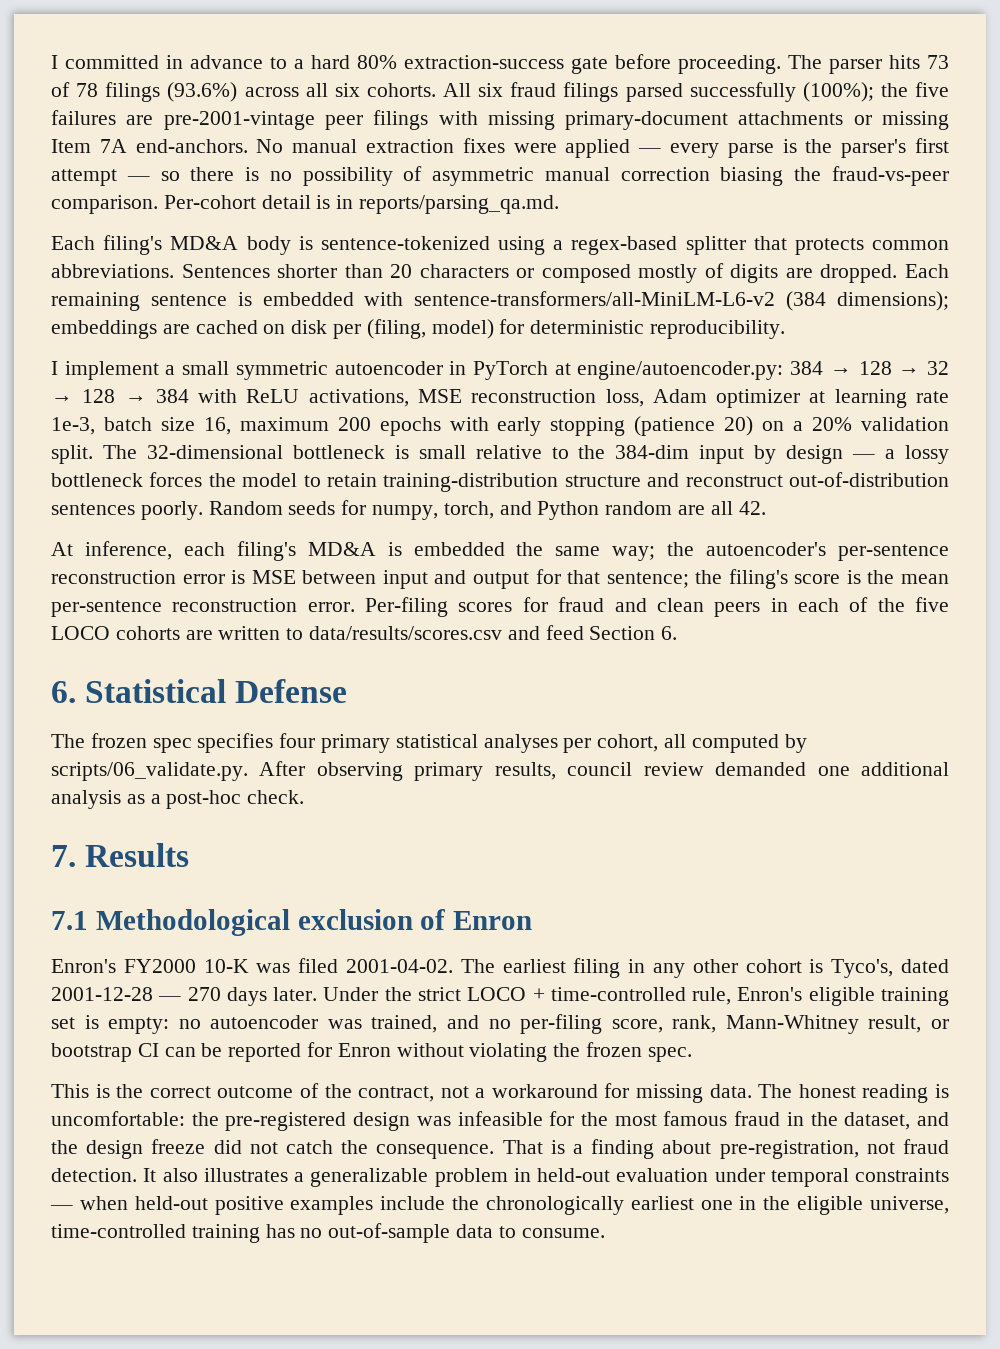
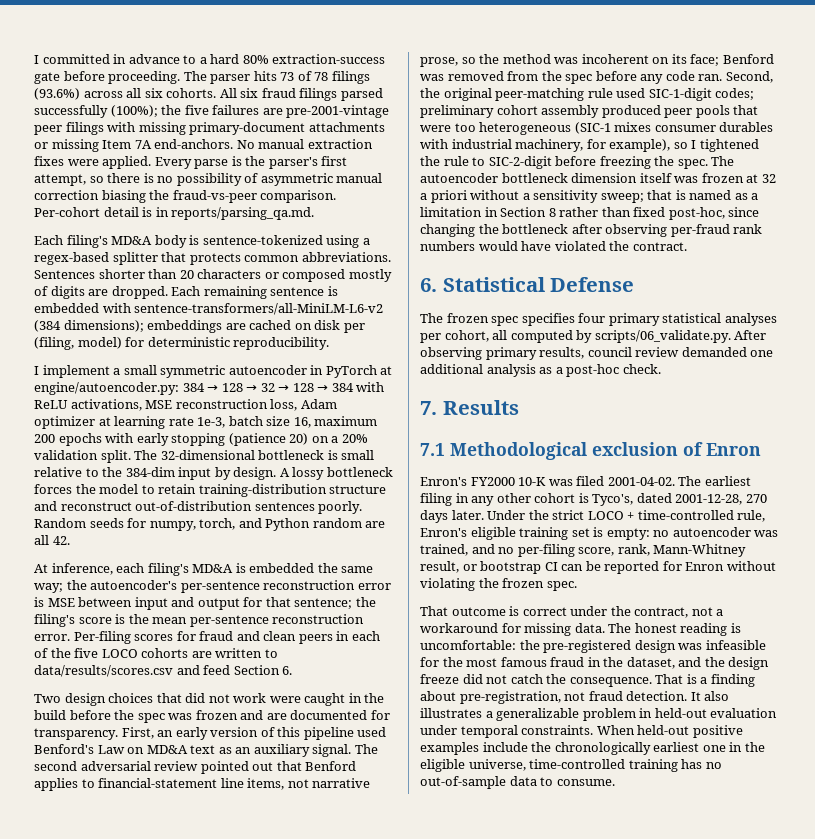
- No manual extraction fixes were applied — every parse is the parser's first attempt — so there is no possibility of asymmetric manual correction biasing the fraud-vs-peer comparison.
+ No manual extraction fixes were applied. Every parse is the parser's first attempt, so there is no possibility of asymmetric manual correction biasing the fraud-vs-peer comparison.
- The 32-dimensional bottleneck is small relative to the 384-dim input by design — a lossy bottleneck forces the model to retain training-distribution structure and reconstruct out-of-distribution sentences poorly.
+ The 32-dimensional bottleneck is small relative to the 384-dim input by design. A lossy bottleneck forces the model to retain training-distribution structure and reconstruct out-of-distribution sentences poorly.
+ Two design choices that did not work were caught in the build before the spec was frozen and are documented for transparency. First, an early version of this pipeline used Benford's Law on MD&A text as an auxiliary signal. The second adversarial review pointed out that Benford applies to financial-statement line items, not narrative prose, so the method was incoherent on its face; Benford was removed from the spec before any code ran. Second, the original peer-matching rule used SIC-1-digit codes; preliminary cohort assembly produced peer pools that were too heterogeneous (SIC-1 mixes consumer durables with industrial machinery, for example), so I tightened the rule to SIC-2-digit before freezing the spec. The autoencoder bottleneck dimension itself was frozen at 32 a priori without a sensitivity sweep; that is named as a limitation in Section 8 rather than fixed post-hoc, since changing the bottleneck after observing per-fraud rank numbers would have violated the contract.
- The earliest filing in any other cohort is Tyco's, dated 2001-12-28 — 270 days later.
+ The earliest filing in any other cohort is Tyco's, dated 2001-12-28, 270 days later.
- This is the correct outcome of the contract, not a workaround for missing data.
+ That outcome is correct under the contract, not a workaround for missing data.
- It also illustrates a generalizable problem in held-out evaluation under temporal constraints — when held-out positive examples include the chronologically earliest one in the eligible universe, time-controlled training has no out-of-sample data to consume.
+ It also illustrates a generalizable problem in held-out evaluation under temporal constraints. When held-out positive examples include the chronologically earliest one in the eligible universe, time-controlled training has no out-of-sample data to consume.

